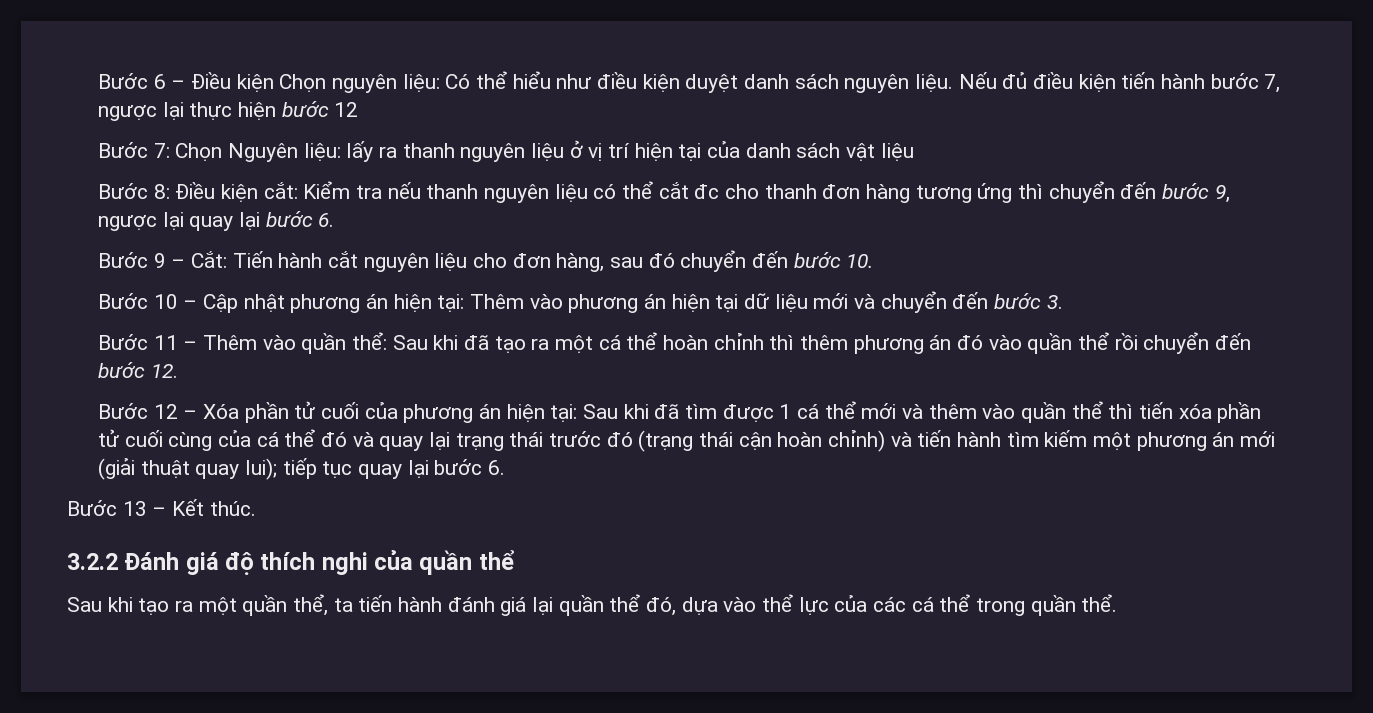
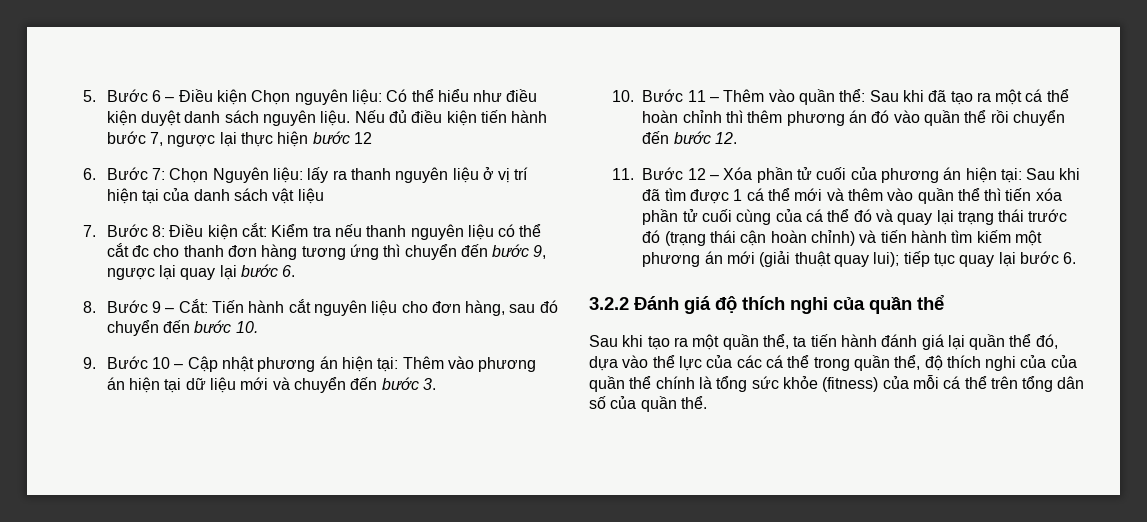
- Bước 6 – Điều kiện Chọn nguyên liệu: Có thể hiểu như điều kiện duyệt danh sách nguyên liệu.
+ 5. Bước 6 – Điều kiện Chọn nguyên liệu: Có thể hiểu như điều kiện duyệt danh sách nguyên liệu.
- Bước 7: Chọn Nguyên liệu: lấy ra thanh nguyên liệu ở vị trí hiện tại của danh sách vật liệu
+ 6. Bước 7: Chọn Nguyên liệu: lấy ra thanh nguyên liệu ở vị trí hiện tại của danh sách vật liệu
- Bước 8: Điều kiện cắt: Kiểm tra nếu thanh nguyên liệu có thể cắt đc cho thanh đơn hàng tương ứng thì chuyển đến bước 9, ngược lại quay lại bước 6.
+ 7. Bước 8: Điều kiện cắt: Kiểm tra nếu thanh nguyên liệu có thể cắt đc cho thanh đơn hàng tương ứng thì chuyển đến bước 9, ngược lại quay lại bước 6.
- Bước 9 – Cắt: Tiến hành cắt nguyên liệu cho đơn hàng, sau đó chuyển đến bước 10.
+ 8. Bước 9 – Cắt: Tiến hành cắt nguyên liệu cho đơn hàng, sau đó chuyển đến bước 10.
- Bước 10 – Cập nhật phương án hiện tại: Thêm vào phương án hiện tại dữ liệu mới và chuyển đến bước 3.
+ 9. Bước 10 – Cập nhật phương án hiện tại: Thêm vào phương án hiện tại dữ liệu mới và chuyển đến bước 3.
- Bước 11 – Thêm vào quần thể: Sau khi đã tạo ra một cá thể hoàn chỉnh thì thêm phương án đó vào quần thể rồi chuyển đến bước 12.
+ 10. Bước 11 – Thêm vào quần thể: Sau khi đã tạo ra một cá thể hoàn chỉnh thì thêm phương án đó vào quần thể rồi chuyển đến bước 12.
- Bước 12 – Xóa phần tử cuối của phương án hiện tại:
+ 11. Bước 12 – Xóa phần tử cuối của phương án hiện tại:
- Bước 13 – Kết thúc.
- Sau khi tạo ra một quần thể, ta tiến hành đánh giá lại quần thể đó, dựa vào thể lực của các cá thể trong quần thể.
+ Sau khi tạo ra một quần thể, ta tiến hành đánh giá lại quần thể đó, dựa vào thể lực của các cá thể trong quần thể, độ thích nghi của của quần thể chính là tổng sức khỏe (fitness) của mỗi cá thể trên tổng dân số của quần thể.

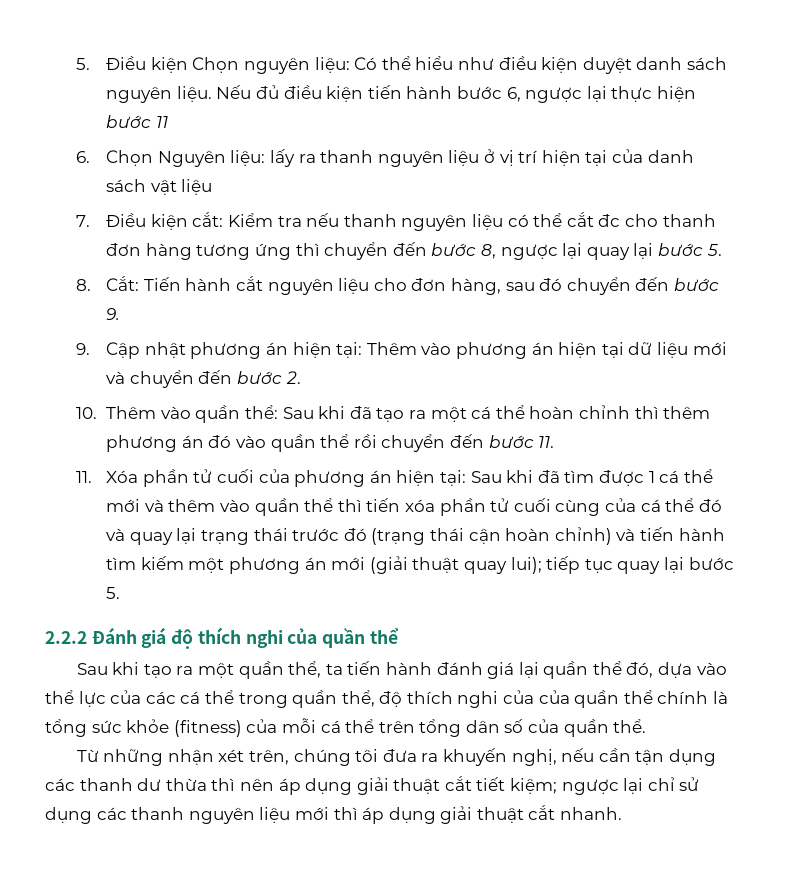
- 5. Bước 6 – Điều kiện Chọn nguyên liệu: Có thể hiểu như điều kiện duyệt danh sách nguyên liệu.
+ 5. Điều kiện Chọn nguyên liệu: Có thể hiểu như điều kiện duyệt danh sách nguyên liệu.
- Nếu đủ điều kiện tiến hành bước 7, ngược lại thực hiện bước 12
- 6. Bước 7: Chọn Nguyên liệu: lấy ra thanh nguyên liệu ở vị trí hiện tại của danh sách vật liệu
+ Nếu đủ điều kiện tiến hành bước 6, ngược lại thực hiện bước 11
+ 6. Chọn Nguyên liệu: lấy ra thanh nguyên liệu ở vị trí hiện tại của danh sách vật liệu
- 7. Bước 8: Điều kiện cắt: Kiểm tra nếu thanh nguyên liệu có thể cắt đc cho thanh đơn hàng tương ứng thì chuyển đến bước 9, ngược lại quay lại bước 6.
+ 7. Điều kiện cắt: Kiểm tra nếu thanh nguyên liệu có thể cắt đc cho thanh đơn hàng tương ứng thì chuyển đến bước 8, ngược lại quay lại bước 5.
- 8. Bước 9 – Cắt:
+ 8. Cắt:
- Tiến hành cắt nguyên liệu cho đơn hàng, sau đó chuyển đến bước 10.
- 9. Bước 10 – Cập nhật phương án hiện tại:
+ Tiến hành cắt nguyên liệu cho đơn hàng, sau đó chuyển đến bước 9.
+ 9. Cập nhật phương án hiện tại:
- Thêm vào phương án hiện tại dữ liệu mới và chuyển đến bước 3.
- 10. Bước 11 – Thêm vào quần thể:
+ Thêm vào phương án hiện tại dữ liệu mới và chuyển đến bước 2.
+ 10. Thêm vào quần thể:
- Sau khi đã tạo ra một cá thể hoàn chỉnh thì thêm phương án đó vào quần thể rồi chuyển đến bước 12.
- 11. Bước 12 – Xóa phần tử cuối của phương án hiện tại:
+ Sau khi đã tạo ra một cá thể hoàn chỉnh thì thêm phương án đó vào quần thể rồi chuyển đến bước 11.
+ 11. Xóa phần tử cuối của phương án hiện tại:
- tiếp tục quay lại bước 6.
- 3.2.2 Đánh giá độ thích nghi của quần thể
+ tiếp tục quay lại bước 5.
+ 2.2.2 Đánh giá độ thích nghi của quần thể
+ Từ những nhận xét trên, chúng tôi đưa ra khuyến nghị, nếu cần tận dụng các thanh dư thừa thì nên áp dụng giải thuật cắt tiết kiệm; ngược lại chỉ sử dụng các thanh nguyên liệu mới thì áp dụng giải thuật cắt nhanh.

